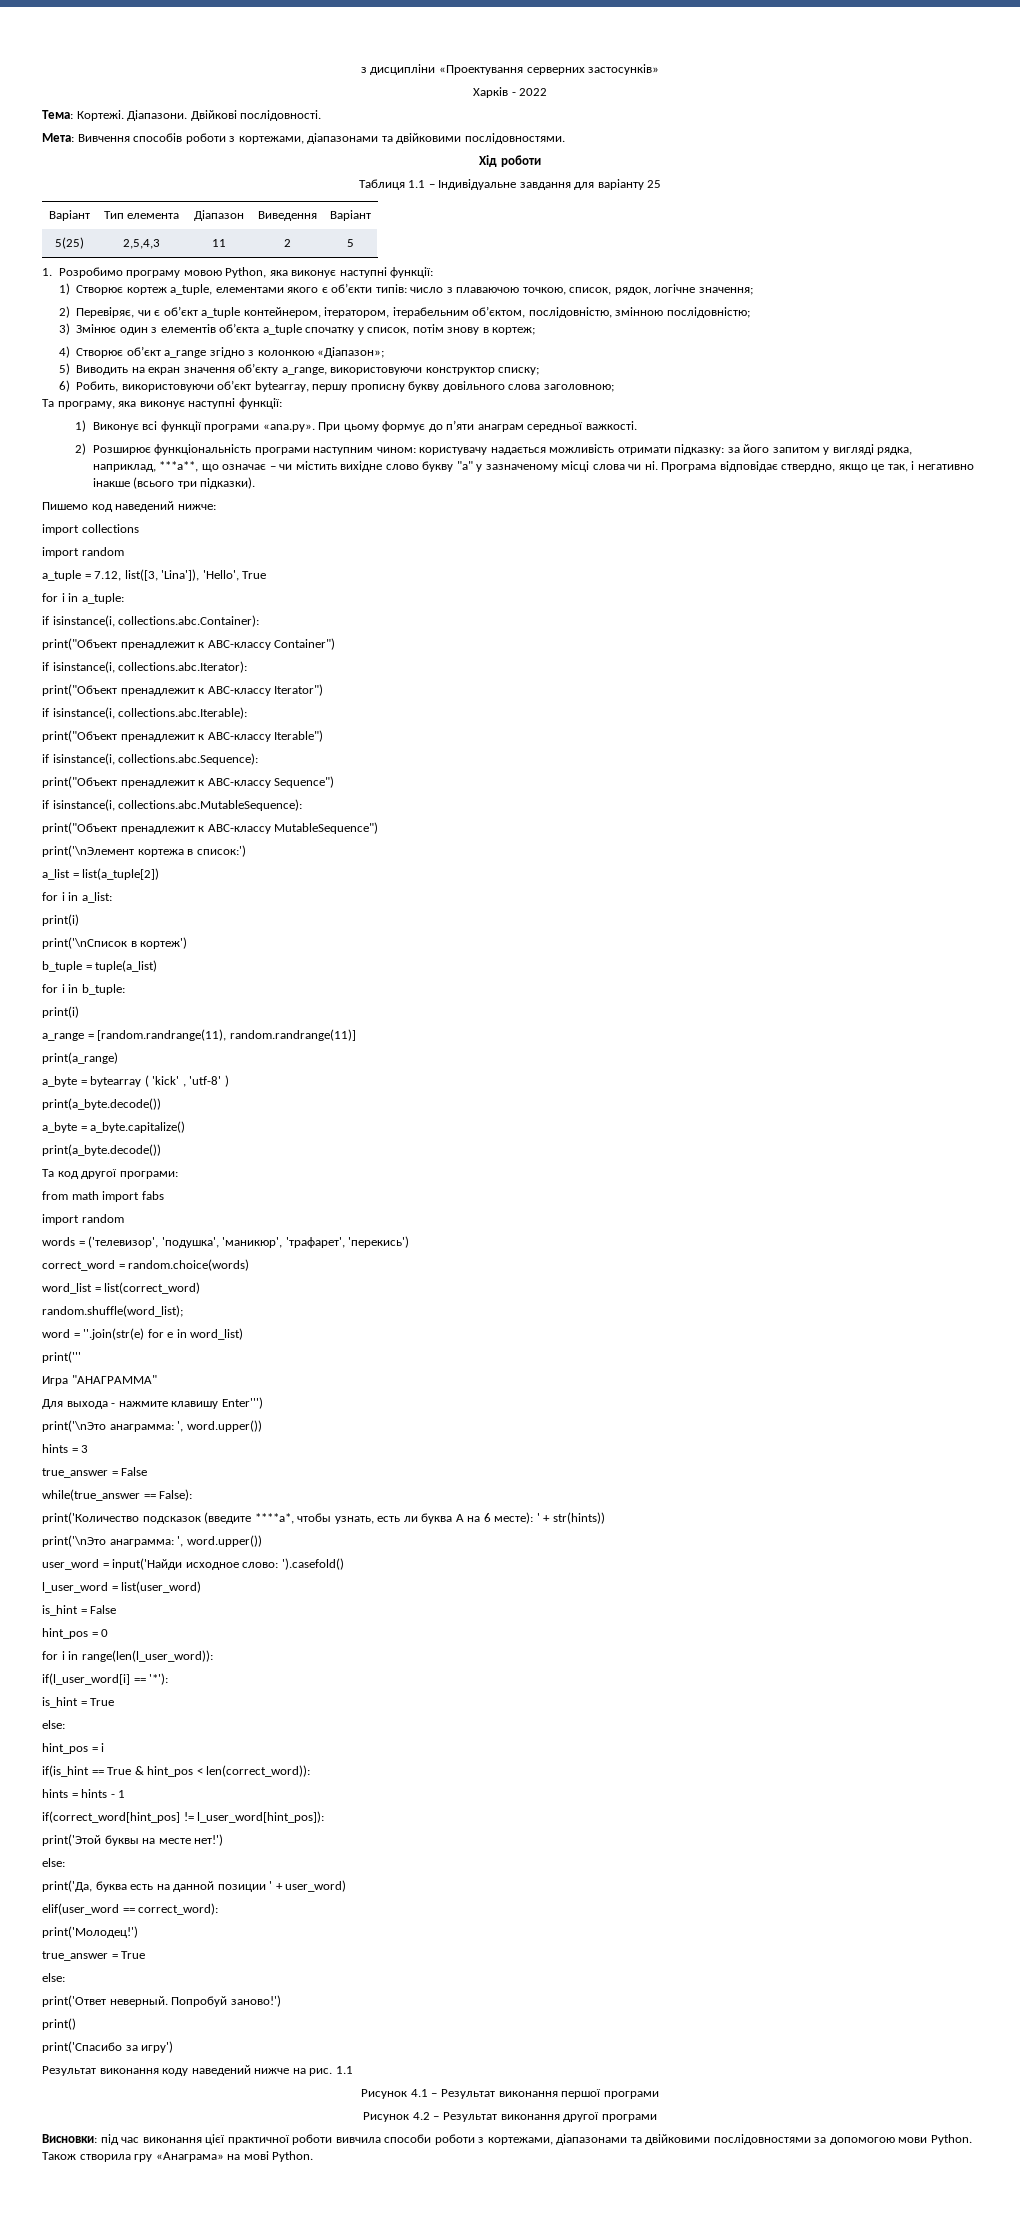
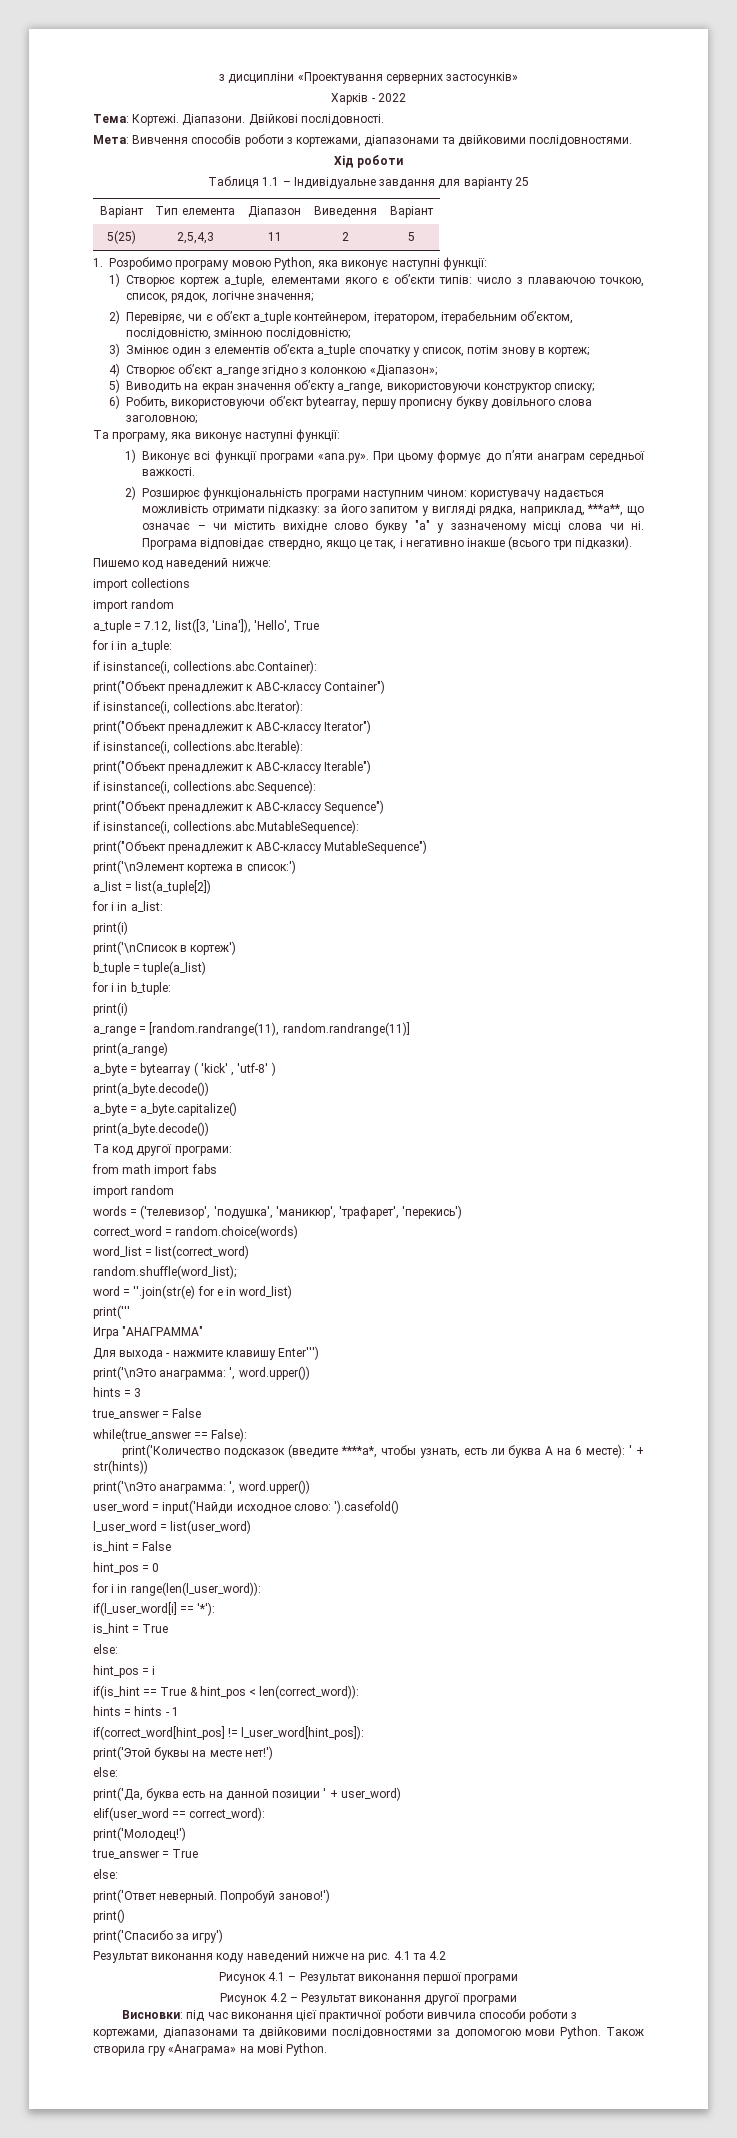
- Результат виконання коду наведений нижче на рис. 1.1
+ Результат виконання коду наведений нижче на рис. 4.1 та 4.2

